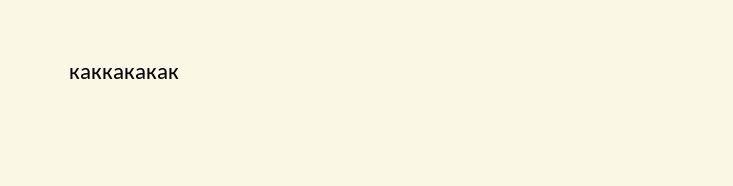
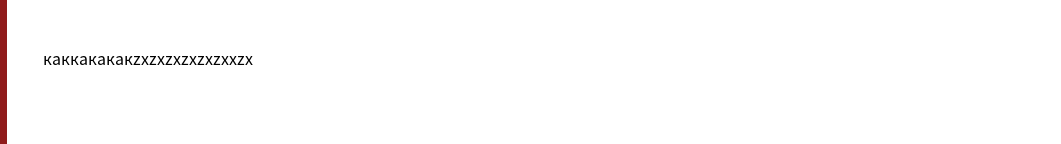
- каккакакак
+ каккакакакzxzxzxzxzxzxxzx

